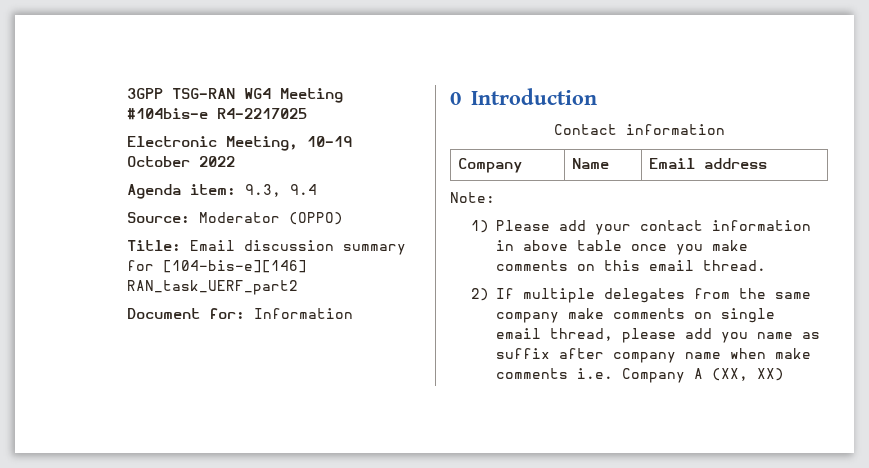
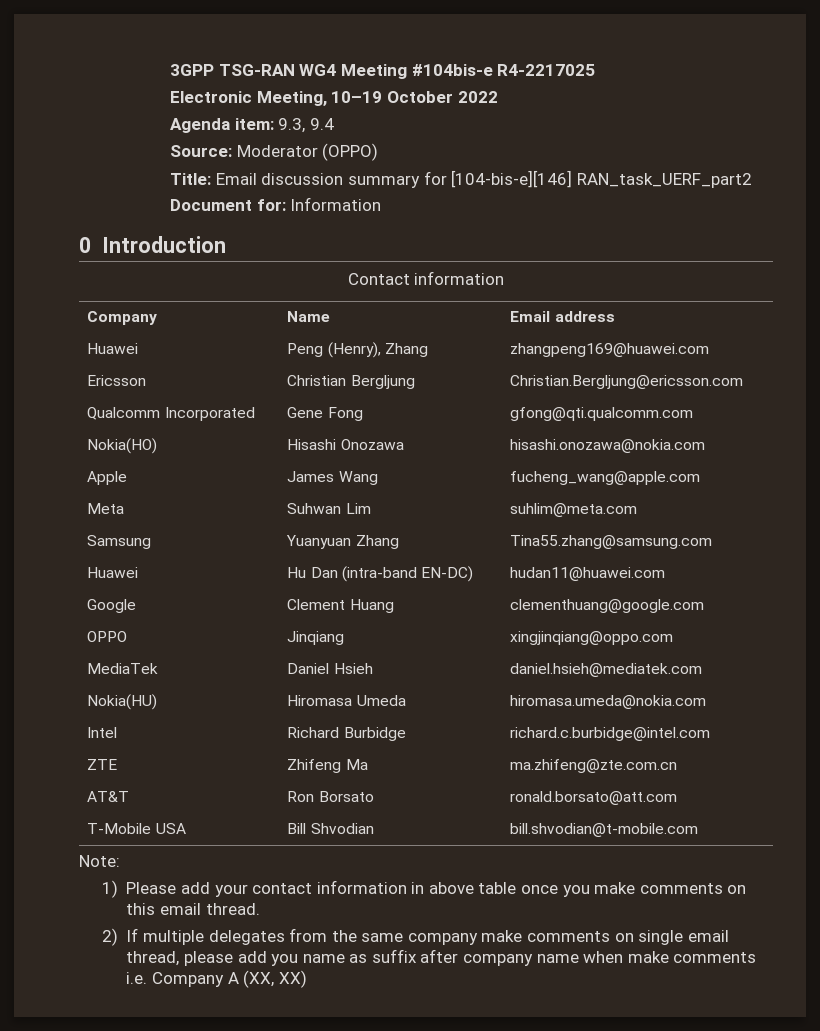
+ Huawei | Peng (Henry), Zhang | zhangpeng169@huawei.com
+ Ericsson | Christian Bergljung | Christian.Bergljung@ericsson.com
+ Qualcomm Incorporated | Gene Fong | gfong@qti.qualcomm.com
+ Nokia(HO) | Hisashi Onozawa | hisashi.onozawa@nokia.com
+ Apple | James Wang | fucheng_wang@apple.com
+ Meta | Suhwan Lim | suhlim@meta.com
+ Samsung | Yuanyuan Zhang | Tina55.zhang@samsung.com
+ Huawei | Hu Dan (intra-band EN-DC) | hudan11@huawei.com
+ Google | Clement Huang | clementhuang@google.com
+ OPPO | Jinqiang | xingjinqiang@oppo.com
+ MediaTek | Daniel Hsieh | daniel.hsieh@mediatek.com
+ Nokia(HU) | Hiromasa Umeda | hiromasa.umeda@nokia.com
+ Intel | Richard Burbidge | richard.c.burbidge@intel.com
+ ZTE | Zhifeng Ma | ma.zhifeng@zte.com.cn
+ AT&T | Ron Borsato | ronald.borsato@att.com
+ T-Mobile USA | Bill Shvodian | bill.shvodian@t-mobile.com

